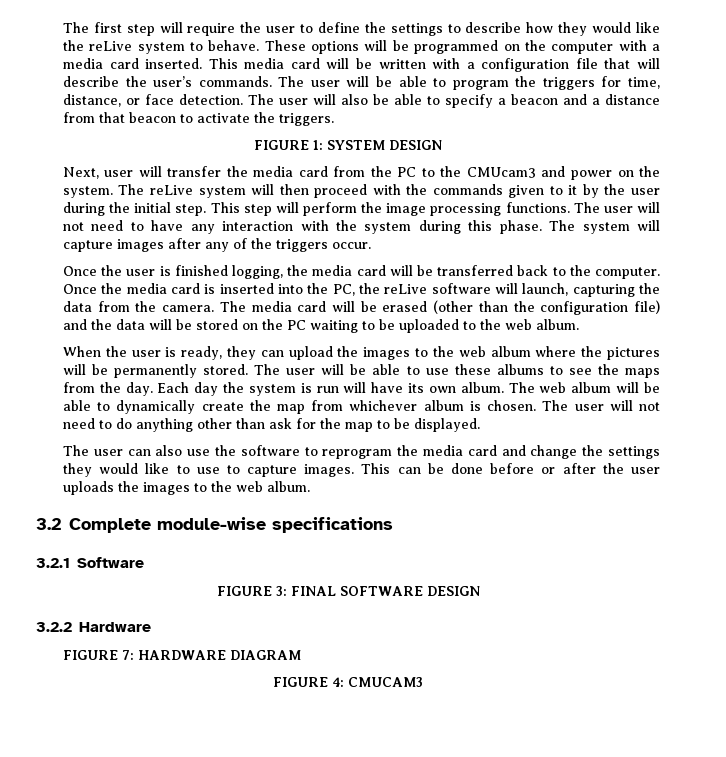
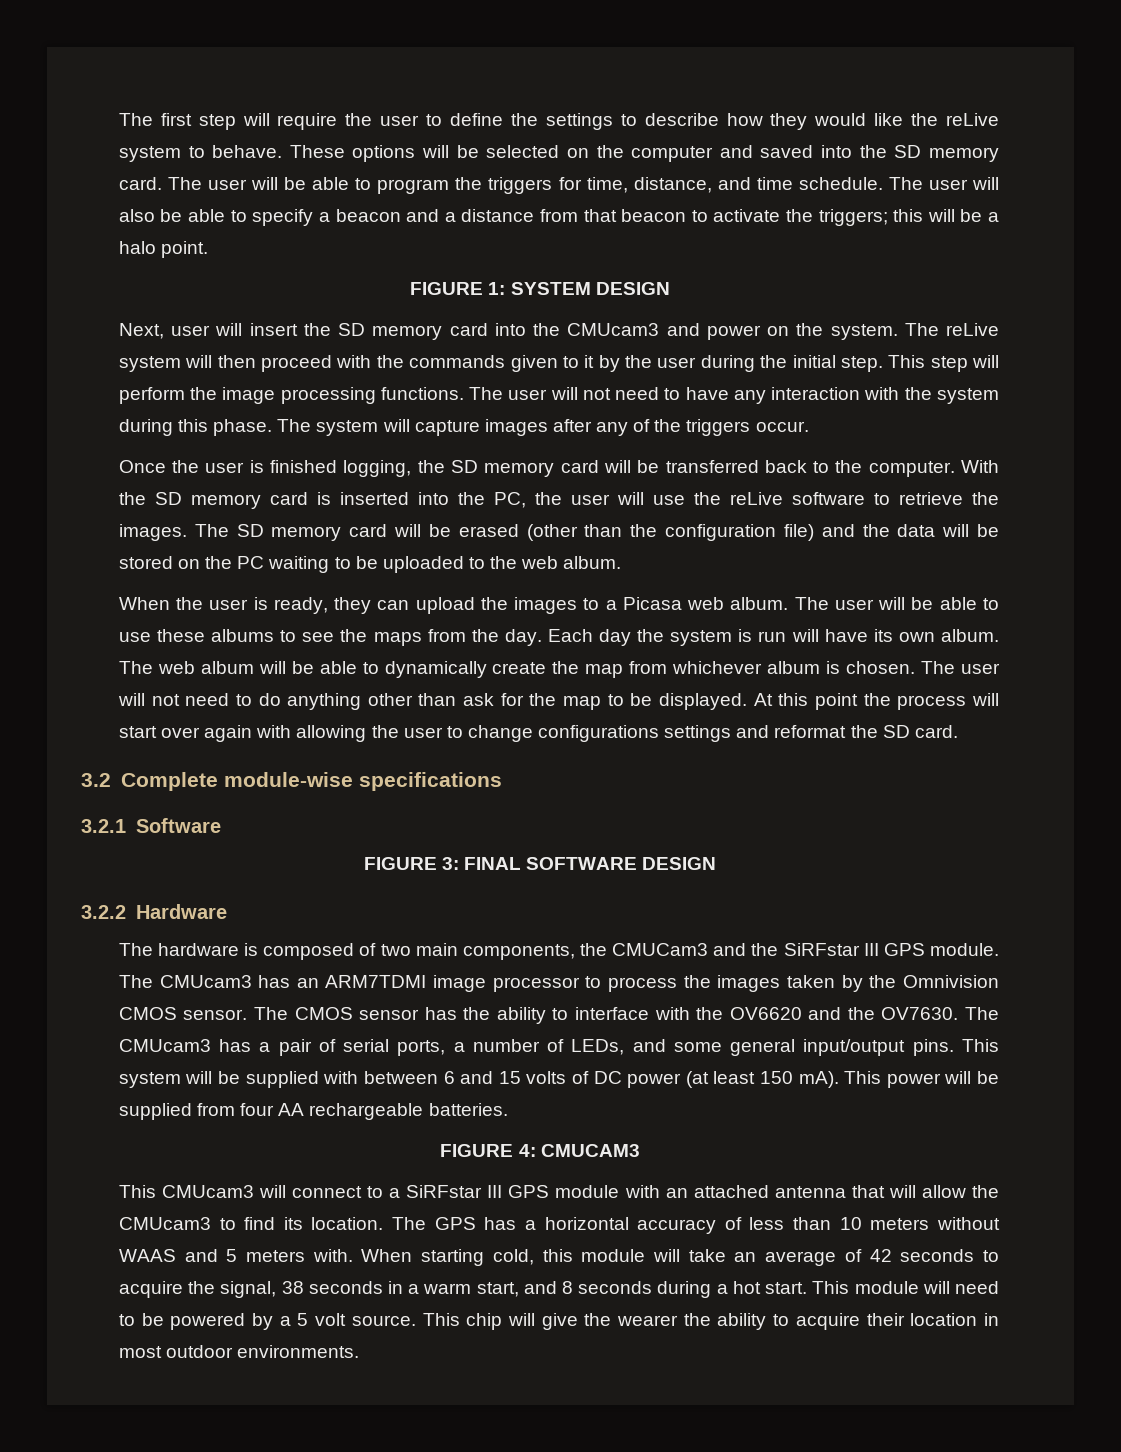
- These options will be programmed on the computer with a media card inserted. This media card will be written with a configuration file that will describe the user’s commands.
+ These options will be selected on the computer and saved into the SD memory card.
- The user will be able to program the triggers for time, distance, or face detection.
+ The user will be able to program the triggers for time, distance, and time schedule.
- The user will also be able to specify a beacon and a distance from that beacon to activate the triggers.
+ The user will also be able to specify a beacon and a distance from that beacon to activate the triggers; this will be a halo point.
- Next, user will transfer the media card from the PC to the CMUcam3 and power on the system.
+ Next, user will insert the SD memory card into the CMUcam3 and power on the system.
- Once the user is finished logging, the media card will be transferred back to the computer.
+ Once the user is finished logging, the SD memory card will be transferred back to the computer.
- Once the media card is inserted into the PC, the reLive software will launch, capturing the data from the camera. The media card will be erased (other than the configuration file) and the data will be stored on the PC waiting to be uploaded to the web album.
+ With the SD memory card is inserted into the PC, the user will use the reLive software to retrieve the images. The SD memory card will be erased (other than the configuration file) and the data will be stored on the PC waiting to be uploaded to the web album.
- When the user is ready, they can upload the images to the web album where the pictures will be permanently stored.
+ When the user is ready, they can upload the images to a Picasa web album.
- The user will not need to do anything other than ask for the map to be displayed.
- The user can also use the software to reprogram the media card and change the settings they would like to use to capture images. This can be done before or after the user uploads the images to the web album.
+ The user will not need to do anything other than ask for the map to be displayed. At this point the process will start over again with allowing the user to change configurations settings and reformat the SD card.
- FIGURE 7: HARDWARE DIAGRAM
+ The hardware is composed of two main components, the CMUCam3 and the SiRFstar III GPS module. The CMUcam3 has an ARM7TDMI image processor to process the images taken by the Omnivision CMOS sensor. The CMOS sensor has the ability to interface with the OV6620 and the OV7630. The CMUcam3 has a pair of serial ports, a number of LEDs, and some general input/output pins. This system will be supplied with between 6 and 15 volts of DC power (at least 150 mA). This power will be supplied from four AA rechargeable batteries.
  FIGURE 4: CMUCAM3
+ This CMUcam3 will connect to a SiRFstar III GPS module with an attached antenna that will allow the CMUcam3 to find its location. The GPS has a horizontal accuracy of less than 10 meters without WAAS and 5 meters with. When starting cold, this module will take an average of 42 seconds to acquire the signal, 38 seconds in a warm start, and 8 seconds during a hot start. This module will need to be powered by a 5 volt source. This chip will give the wearer the ability to acquire their location in most outdoor environments.

